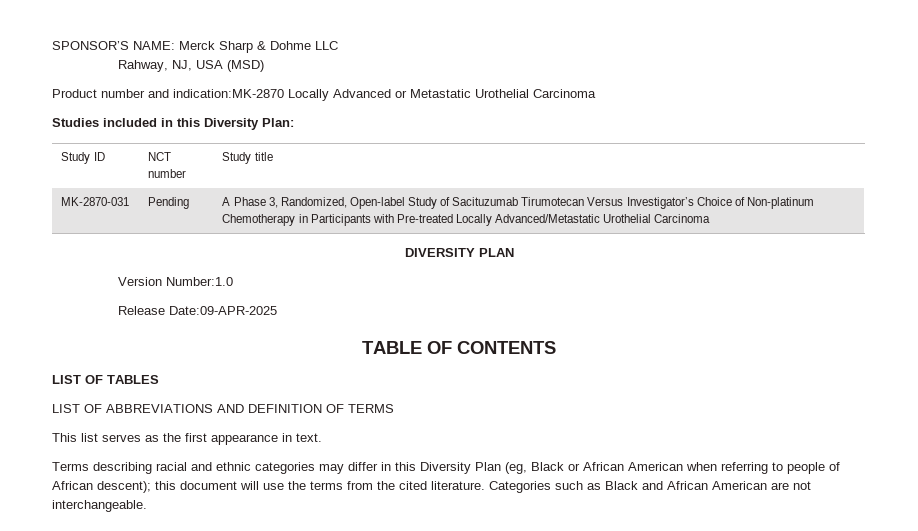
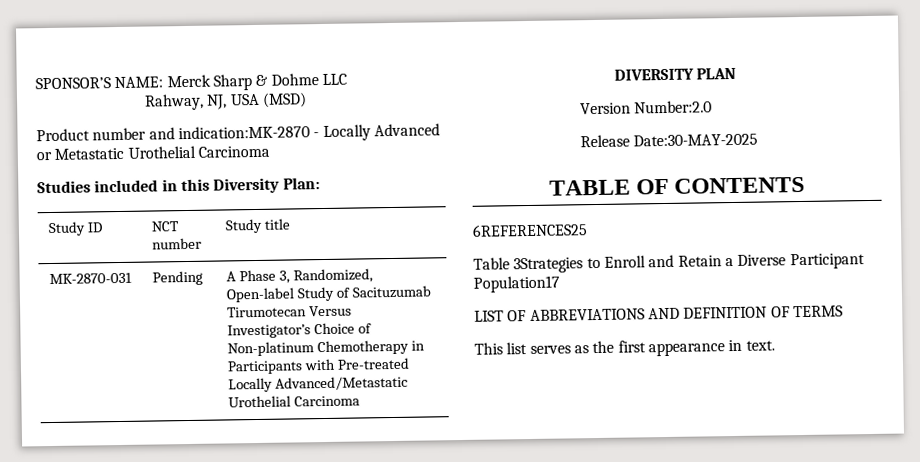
- Product number and indication:MK-2870 Locally Advanced or Metastatic Urothelial Carcinoma
+ Product number and indication:MK-2870 - Locally Advanced or Metastatic Urothelial Carcinoma
- Version Number:1.0
+ Version Number:2.0
- Release Date:09-APR-2025
+ Release Date:30-MAY-2025
- LIST OF TABLES
+ 6REFERENCES25
+ Table 3Strategies to Enroll and Retain a Diverse Participant Population17
- Terms describing racial and ethnic categories may differ in this Diversity Plan (eg, Black or African American when referring to people of African descent); this document will use the terms from the cited literature. Categories such as Black and African American are not interchangeable.

